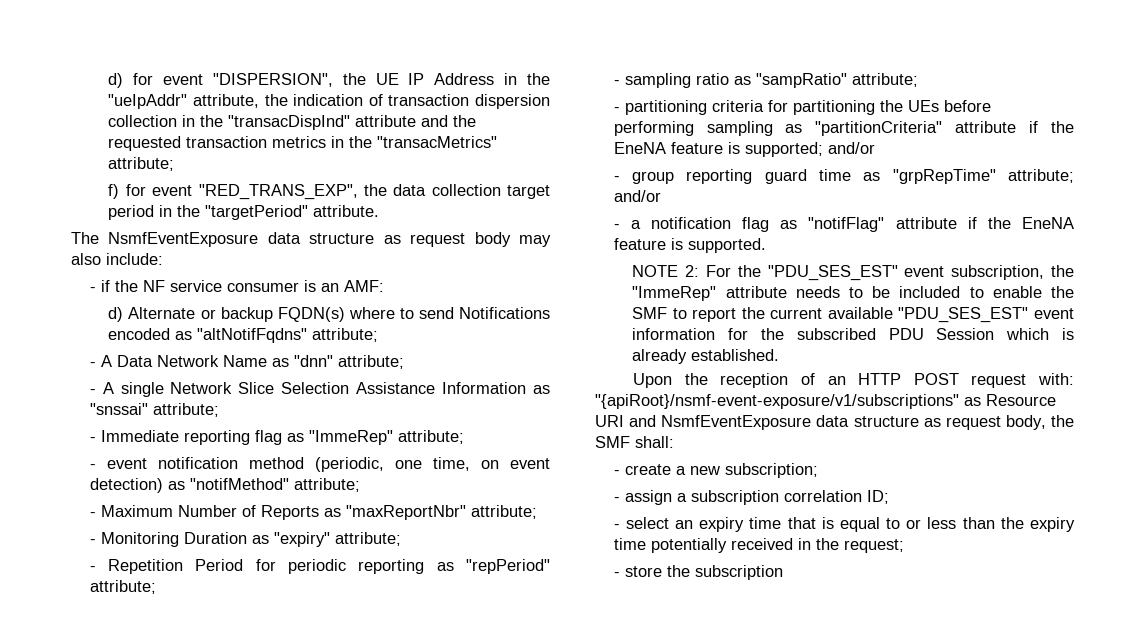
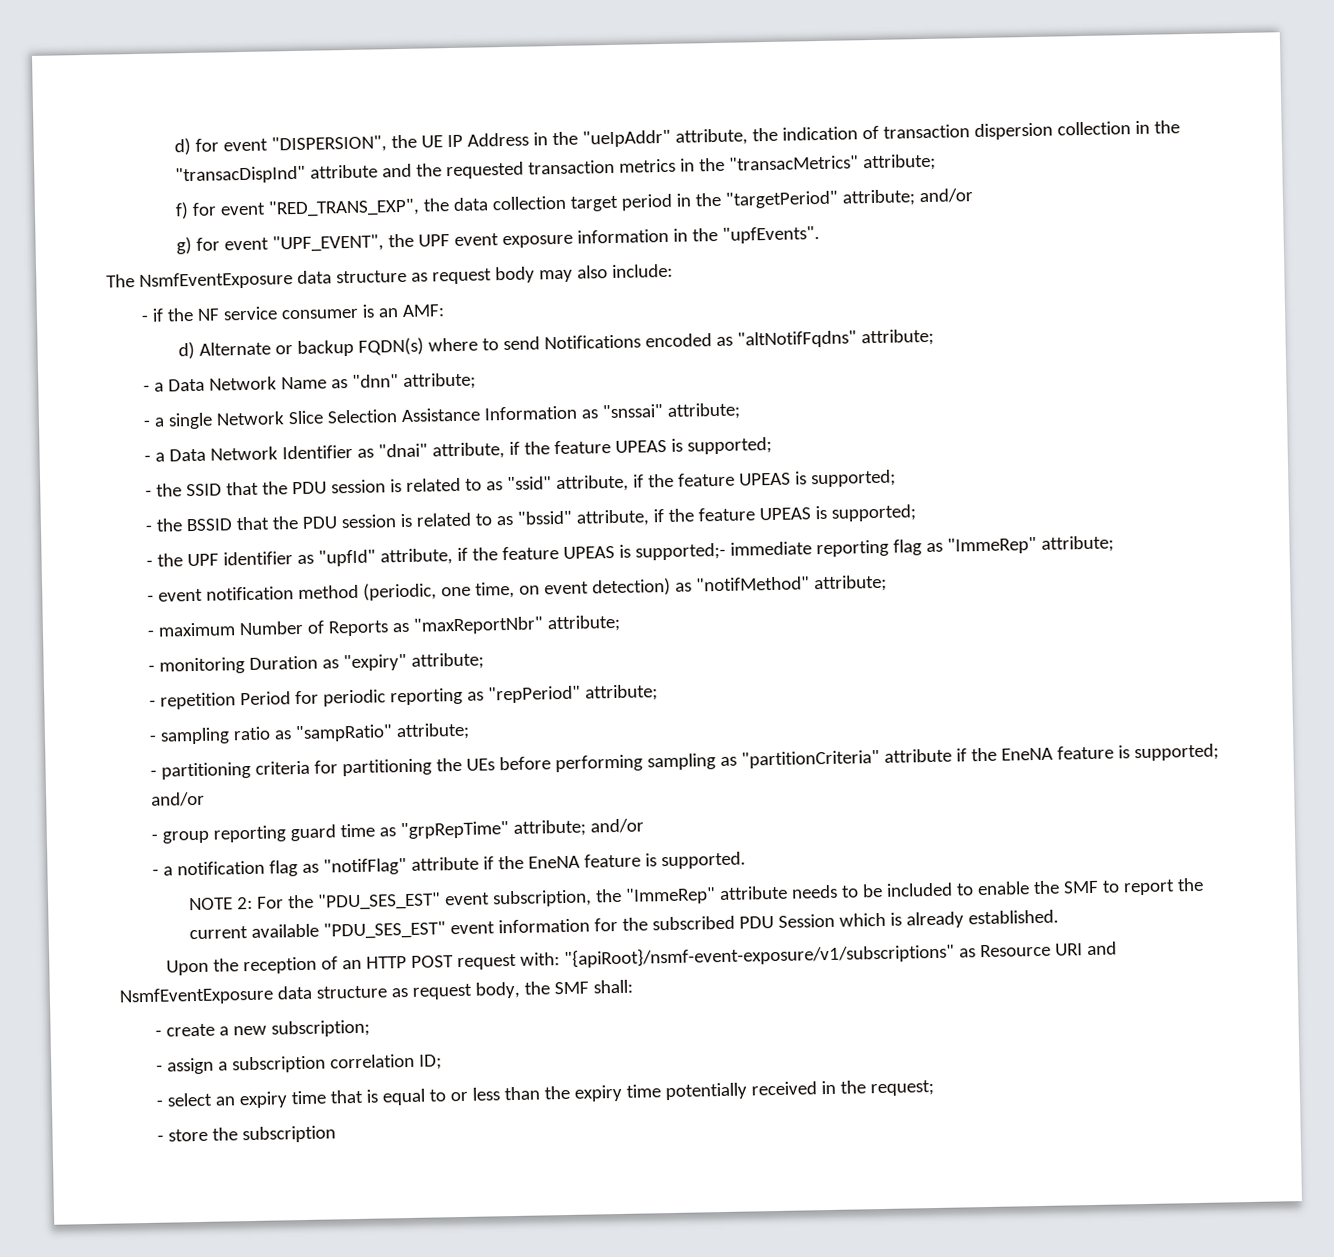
- f) for event "RED_TRANS_EXP", the data collection target period in the "targetPeriod" attribute.
+ f) for event "RED_TRANS_EXP", the data collection target period in the "targetPeriod" attribute; and/or
+ g) for event "UPF_EVENT", the UPF event exposure information in the "upfEvents".
- - A Data Network Name as "dnn" attribute;
+ - a Data Network Name as "dnn" attribute;
- - A single Network Slice Selection Assistance Information as "snssai" attribute;
+ - a single Network Slice Selection Assistance Information as "snssai" attribute;
- - Immediate reporting flag as "ImmeRep" attribute;
+ - a Data Network Identifier as "dnai" attribute, if the feature UPEAS is supported;
+ - the SSID that the PDU session is related to as "ssid" attribute, if the feature UPEAS is supported;
+ - the BSSID that the PDU session is related to as "bssid" attribute, if the feature UPEAS is supported;
+ - the UPF identifier as "upfId" attribute, if the feature UPEAS is supported;- immediate reporting flag as "ImmeRep" attribute;
- - Maximum Number of Reports as "maxReportNbr" attribute;
+ - maximum Number of Reports as "maxReportNbr" attribute;
- - Monitoring Duration as "expiry" attribute;
+ - monitoring Duration as "expiry" attribute;
- - Repetition Period for periodic reporting as "repPeriod" attribute;
+ - repetition Period for periodic reporting as "repPeriod" attribute;

